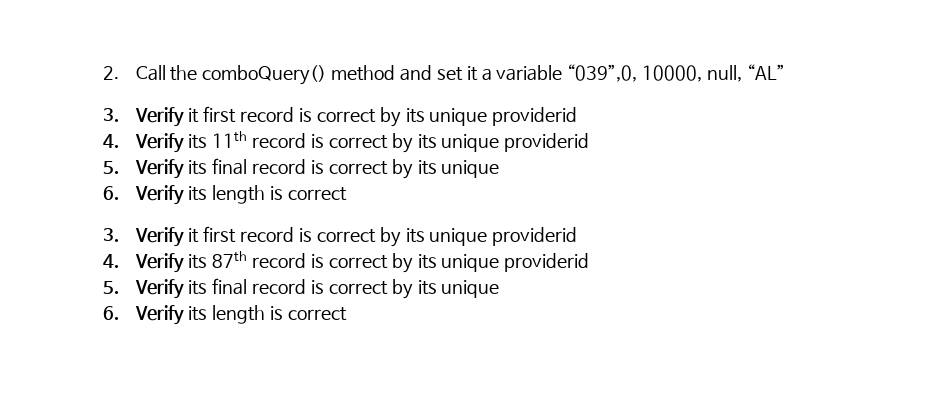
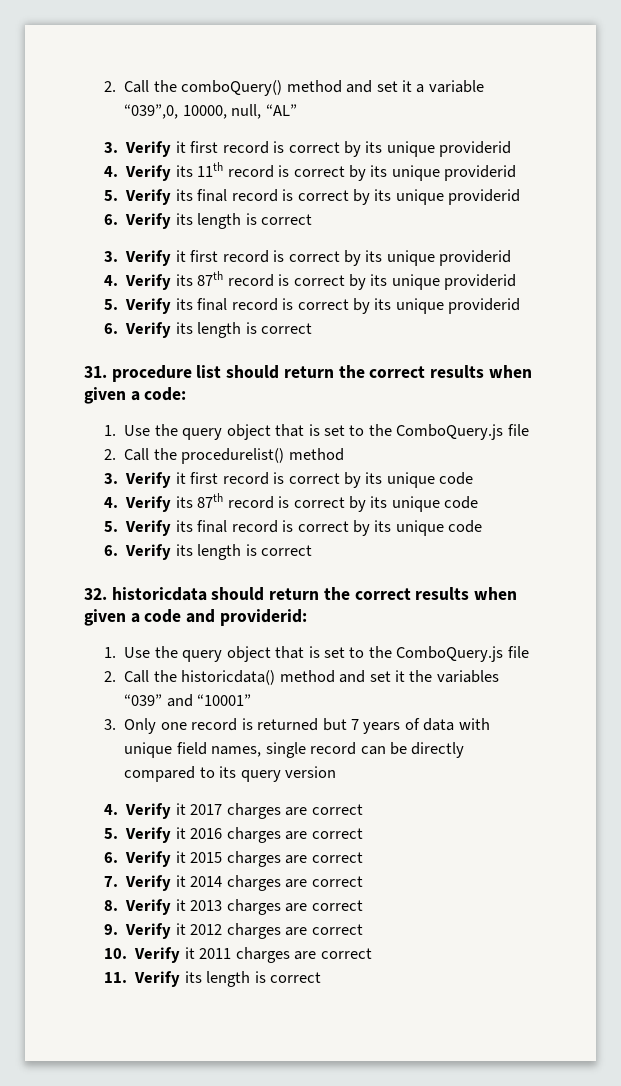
  4. Verify its 11th record is correct by its unique providerid
- 5. Verify its final record is correct by its unique
+ 5. Verify its final record is correct by its unique providerid
  4. Verify its 87th record is correct by its unique providerid
- 5. Verify its final record is correct by its unique
+ 5. Verify its final record is correct by its unique providerid
  6. Verify its length is correct
+ 31. procedure list should return the correct results when given a code:
+ 1. Use the query object that is set to the ComboQuery.js file
+ 2. Call the procedurelist() method
+ 3. Verify it first record is correct by its unique code
+ 4. Verify its 87th record is correct by its unique code
+ 5. Verify its final record is correct by its unique code
+ 6. Verify its length is correct
+ 32. historicdata should return the correct results when given a code and providerid:
+ 1. Use the query object that is set to the ComboQuery.js file
+ 2. Call the historicdata() method and set it the variables “039” and “10001”
+ 3. Only one record is returned but 7 years of data with unique field names, single record can be directly compared to its query version
+ 4. Verify it 2017 charges are correct
+ 5. Verify it 2016 charges are correct
+ 6. Verify it 2015 charges are correct
+ 7. Verify it 2014 charges are correct
+ 8. Verify it 2013 charges are correct
+ 9. Verify it 2012 charges are correct
+ 10. Verify it 2011 charges are correct
+ 11. Verify its length is correct

